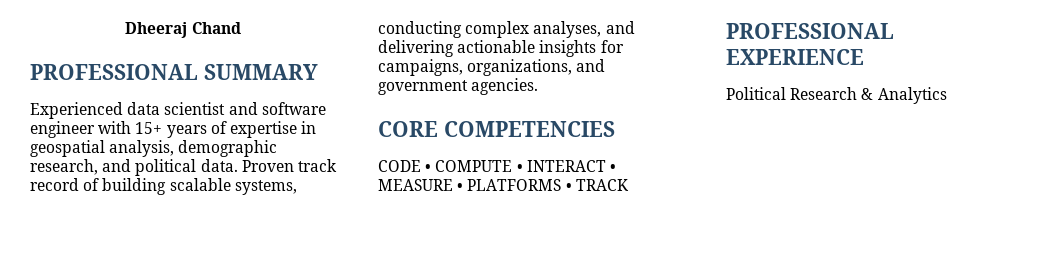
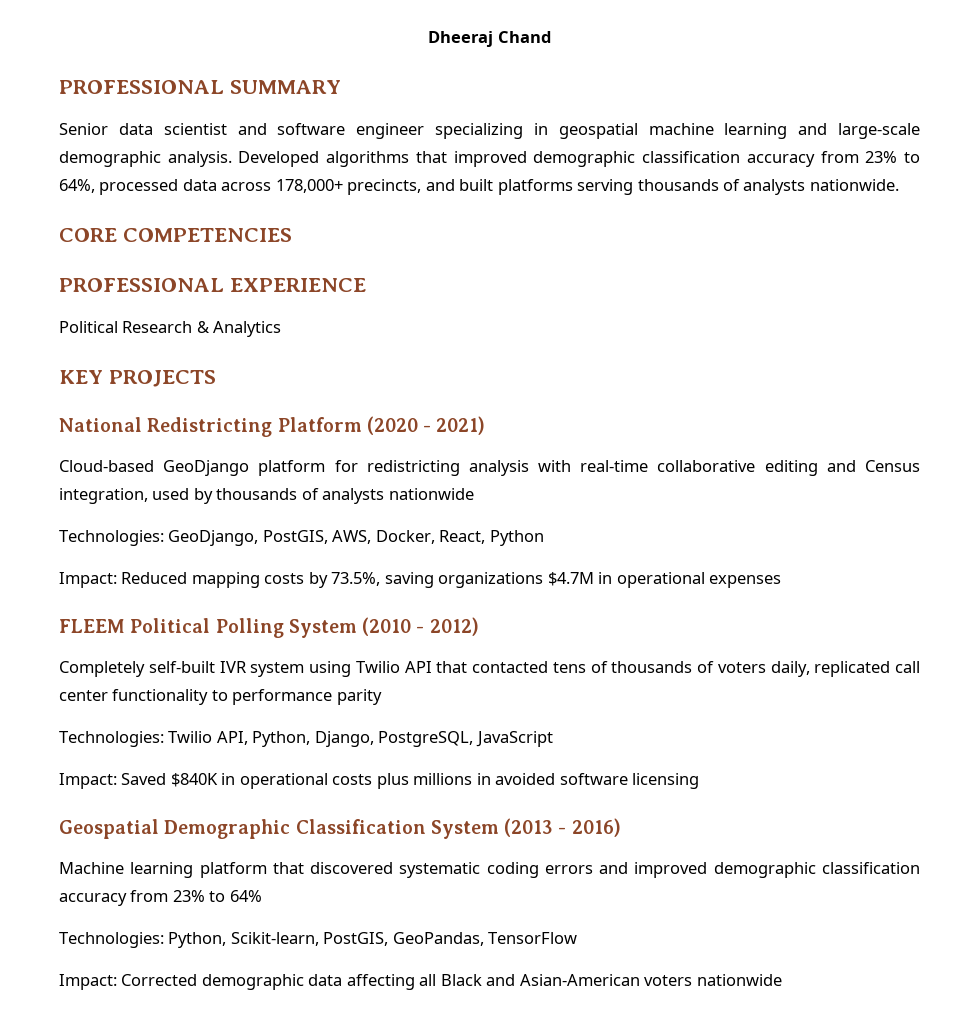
- Experienced data scientist and software engineer with 15+ years of expertise in geospatial analysis, demographic research, and political data. Proven track record of building scalable systems, conducting complex analyses, and delivering actionable insights for campaigns, organizations, and government agencies.
+ Senior data scientist and software engineer specializing in geospatial machine learning and large-scale demographic analysis. Developed algorithms that improved demographic classification accuracy from 23% to 64%, processed data across 178,000+ precincts, and built platforms serving thousands of analysts nationwide.
  CORE COMPETENCIES
- CODE • COMPUTE • INTERACT • MEASURE • PLATFORMS • TRACK
+ KEY PROJECTS
+ National Redistricting Platform (2020 - 2021)
+ Cloud-based GeoDjango platform for redistricting analysis with real-time collaborative editing and Census integration, used by thousands of analysts nationwide
+ Technologies: GeoDjango, PostGIS, AWS, Docker, React, Python
+ Impact: Reduced mapping costs by 73.5%, saving organizations $4.7M in operational expenses
+ FLEEM Political Polling System (2010 - 2012)
+ Completely self-built IVR system using Twilio API that contacted tens of thousands of voters daily, replicated call center functionality to performance parity
+ Technologies: Twilio API, Python, Django, PostgreSQL, JavaScript
+ Impact: Saved $840K in operational costs plus millions in avoided software licensing
+ Geospatial Demographic Classification System (2013 - 2016)
+ Machine learning platform that discovered systematic coding errors and improved demographic classification accuracy from 23% to 64%
+ Technologies: Python, Scikit-learn, PostGIS, GeoPandas, TensorFlow
+ Impact: Corrected demographic data affecting all Black and Asian-American voters nationwide

